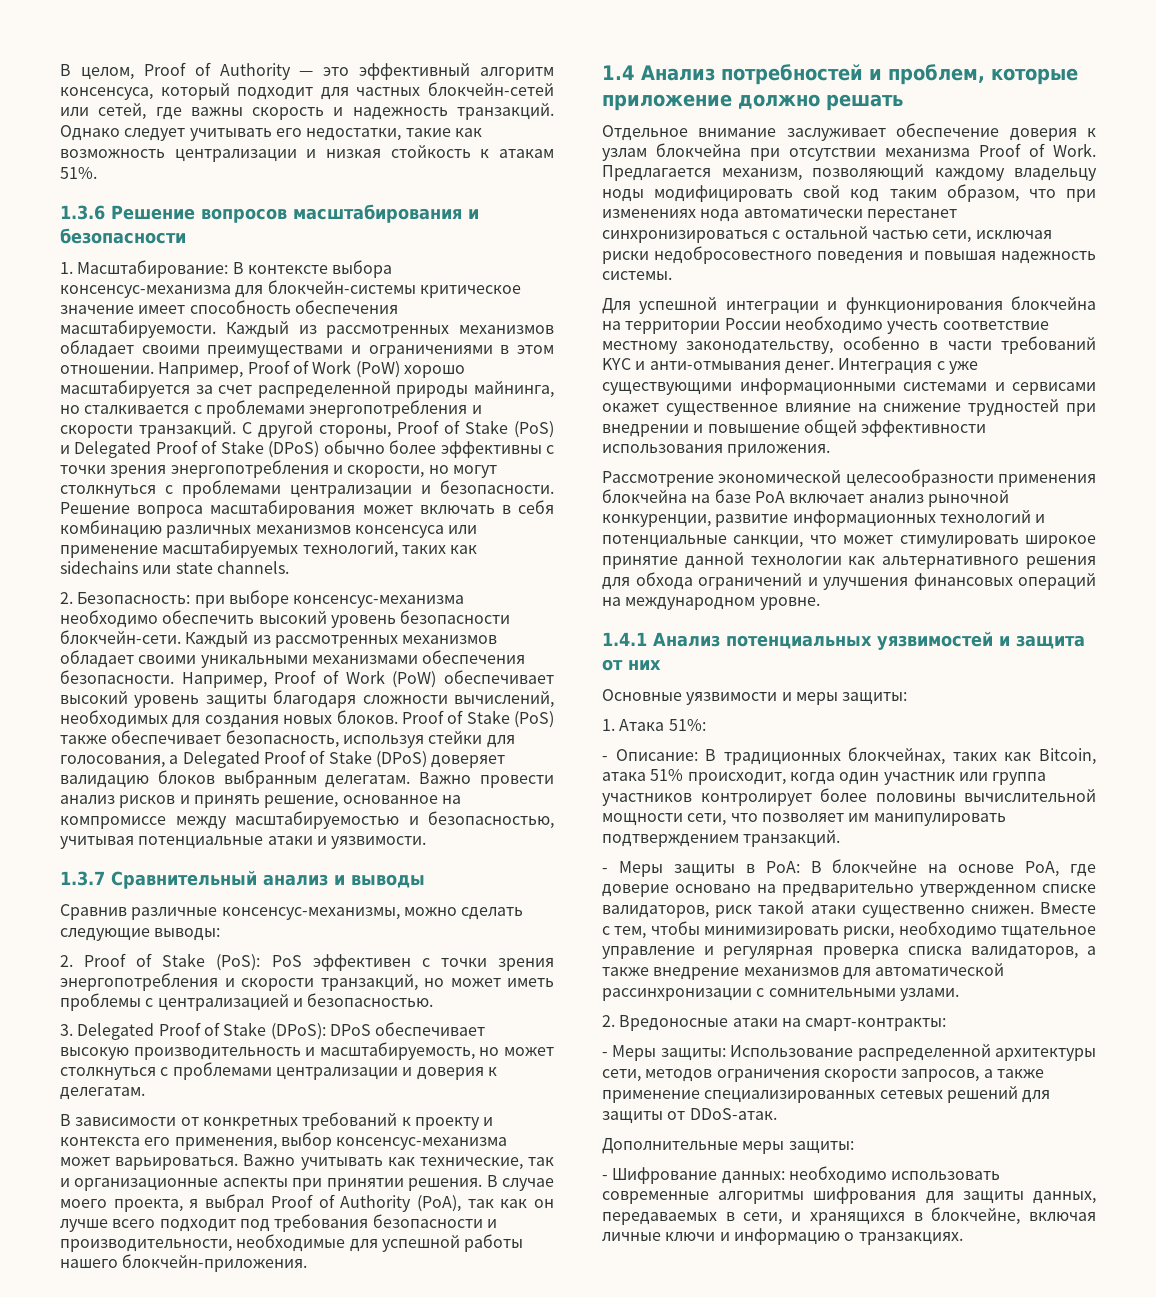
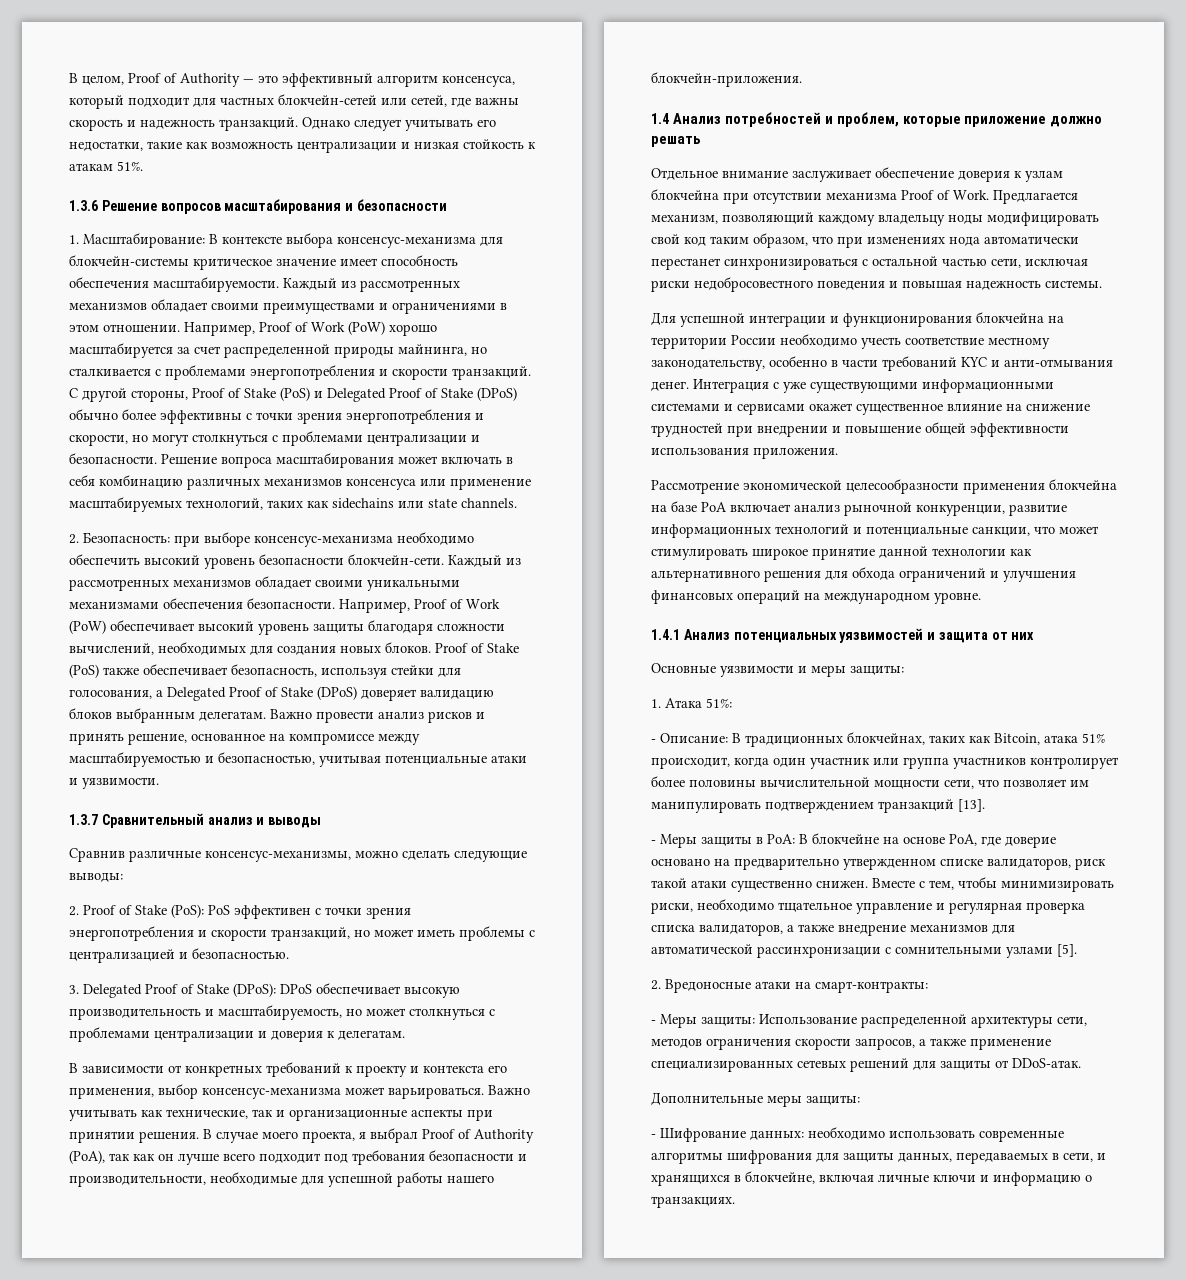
- - Описание: В традиционных блокчейнах, таких как Bitcoin, атака 51% происходит, когда один участник или группа участников контролирует более половины вычислительной мощности сети, что позволяет им манипулировать подтверждением транзакций.
+ - Описание: В традиционных блокчейнах, таких как Bitcoin, атака 51% происходит, когда один участник или группа участников контролирует более половины вычислительной мощности сети, что позволяет им манипулировать подтверждением транзакций [13].
- Вместе с тем, чтобы минимизировать риски, необходимо тщательное управление и регулярная проверка списка валидаторов, а также внедрение механизмов для автоматической рассинхронизации с сомнительными узлами.
+ Вместе с тем, чтобы минимизировать риски, необходимо тщательное управление и регулярная проверка списка валидаторов, а также внедрение механизмов для автоматической рассинхронизации с сомнительными узлами [5].

